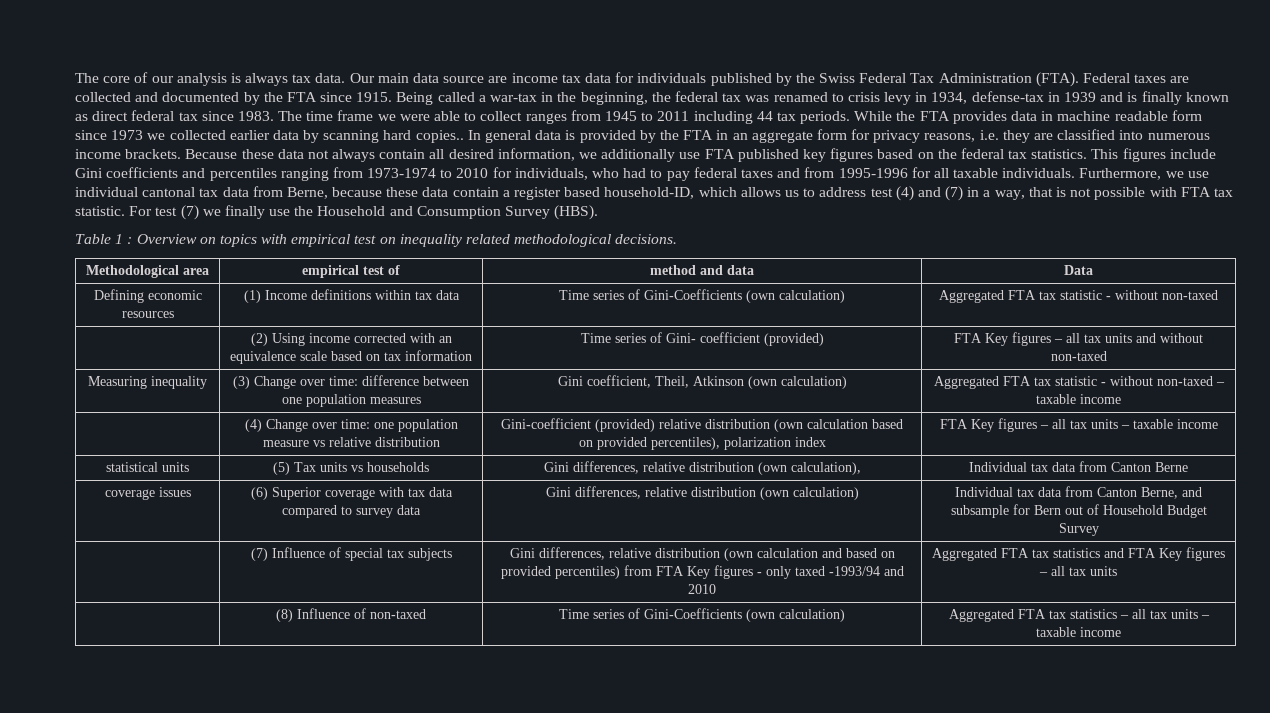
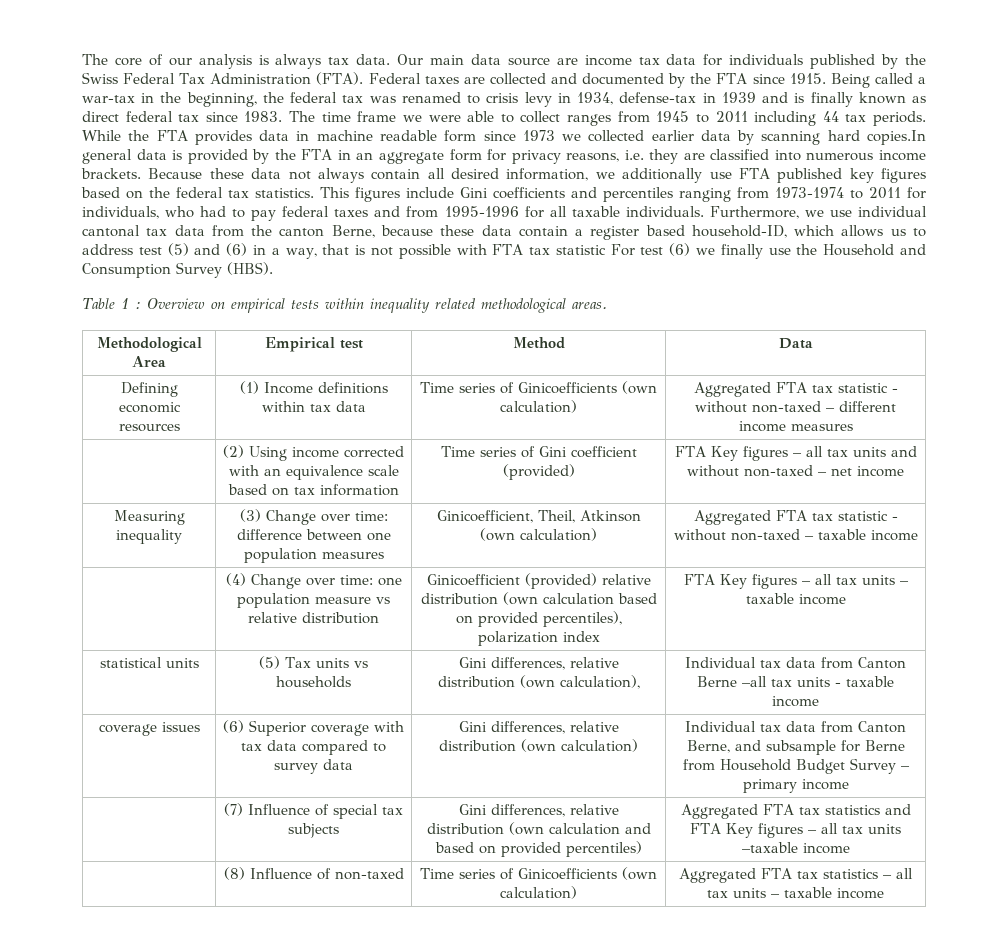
- While the FTA provides data in machine readable form since 1973 we collected earlier data by scanning hard copies.. In general data is provided by the FTA in an aggregate form for privacy reasons, i.e. they are classified into numerous income brackets.
+ While the FTA provides data in machine readable form since 1973 we collected earlier data by scanning hard copies.In general data is provided by the FTA in an aggregate form for privacy reasons, i.e. they are classified into numerous income brackets.
- This figures include Gini coefficients and percentiles ranging from 1973-1974 to 2010 for individuals, who had to pay federal taxes and from 1995-1996 for all taxable individuals.
+ This figures include Gini coefficients and percentiles ranging from 1973-1974 to 2011 for individuals, who had to pay federal taxes and from 1995-1996 for all taxable individuals.
- Furthermore, we use individual cantonal tax data from Berne, because these data contain a register based household-ID, which allows us to address test (4) and (7) in a way, that is not possible with FTA tax statistic. For test (7) we finally use the Household and Consumption Survey (HBS).
+ Furthermore, we use individual cantonal tax data from the canton Berne, because these data contain a register based household-ID, which allows us to address test (5) and (6) in a way, that is not possible with FTA tax statistic For test (6) we finally use the Household and Consumption Survey (HBS).
- Table 1 : Overview on topics with empirical test on inequality related methodological decisions.
+ Table 1 : Overview on empirical tests within inequality related methodological areas.
- Methodological area | empirical test of | method and data | Data
+ Methodological Area | Empirical test | Method | Data
- Defining economic resources | (1) Income definitions within tax data | Time series of Gini-Coefficients (own calculation) | Aggregated FTA tax statistic - without non-taxed
+ Defining economic resources | (1) Income definitions within tax data | Time series of Ginicoefficients (own calculation) | Aggregated FTA tax statistic - without non-taxed – different income measures
- | (2) Using income corrected with an equivalence scale based on tax information | Time series of Gini- coefficient (provided) | FTA Key figures – all tax units and without non-taxed
+ | (2) Using income corrected with an equivalence scale based on tax information | Time series of Gini coefficient (provided) | FTA Key figures – all tax units and without non-taxed – net income
- Measuring inequality | (3) Change over time: difference between one population measures | Gini coefficient, Theil, Atkinson (own calculation) | Aggregated FTA tax statistic - without non-taxed – taxable income
+ Measuring inequality | (3) Change over time: difference between one population measures | Ginicoefficient, Theil, Atkinson (own calculation) | Aggregated FTA tax statistic - without non-taxed – taxable income
- | (4) Change over time: one population measure vs relative distribution | Gini-coefficient (provided) relative distribution (own calculation based on provided percentiles), polarization index | FTA Key figures – all tax units – taxable income
+ | (4) Change over time: one population measure vs relative distribution | Ginicoefficient (provided) relative distribution (own calculation based on provided percentiles), polarization index | FTA Key figures – all tax units – taxable income
- statistical units | (5) Tax units vs households | Gini differences, relative distribution (own calculation), | Individual tax data from Canton Berne
+ statistical units | (5) Tax units vs households | Gini differences, relative distribution (own calculation), | Individual tax data from Canton Berne –all tax units - taxable income
- coverage issues | (6) Superior coverage with tax data compared to survey data | Gini differences, relative distribution (own calculation) | Individual tax data from Canton Berne, and subsample for Bern out of Household Budget Survey
+ coverage issues | (6) Superior coverage with tax data compared to survey data | Gini differences, relative distribution (own calculation) | Individual tax data from Canton Berne, and subsample for Berne from Household Budget Survey – primary income
- | (7) Influence of special tax subjects | Gini differences, relative distribution (own calculation and based on provided percentiles) from FTA Key figures - only taxed -1993/94 and 2010 | Aggregated FTA tax statistics and FTA Key figures – all tax units
+ | (7) Influence of special tax subjects | Gini differences, relative distribution (own calculation and based on provided percentiles) | Aggregated FTA tax statistics and FTA Key figures – all tax units –taxable income
- | (8) Influence of non-taxed | Time series of Gini-Coefficients (own calculation) | Aggregated FTA tax statistics – all tax units – taxable income
+ | (8) Influence of non-taxed | Time series of Ginicoefficients (own calculation) | Aggregated FTA tax statistics – all tax units – taxable income

